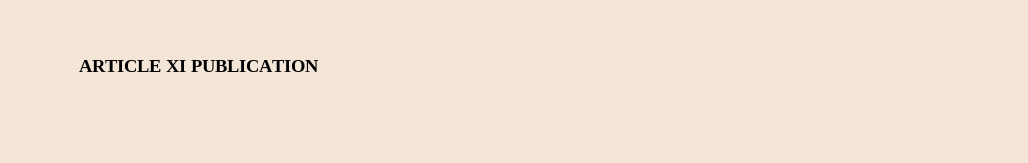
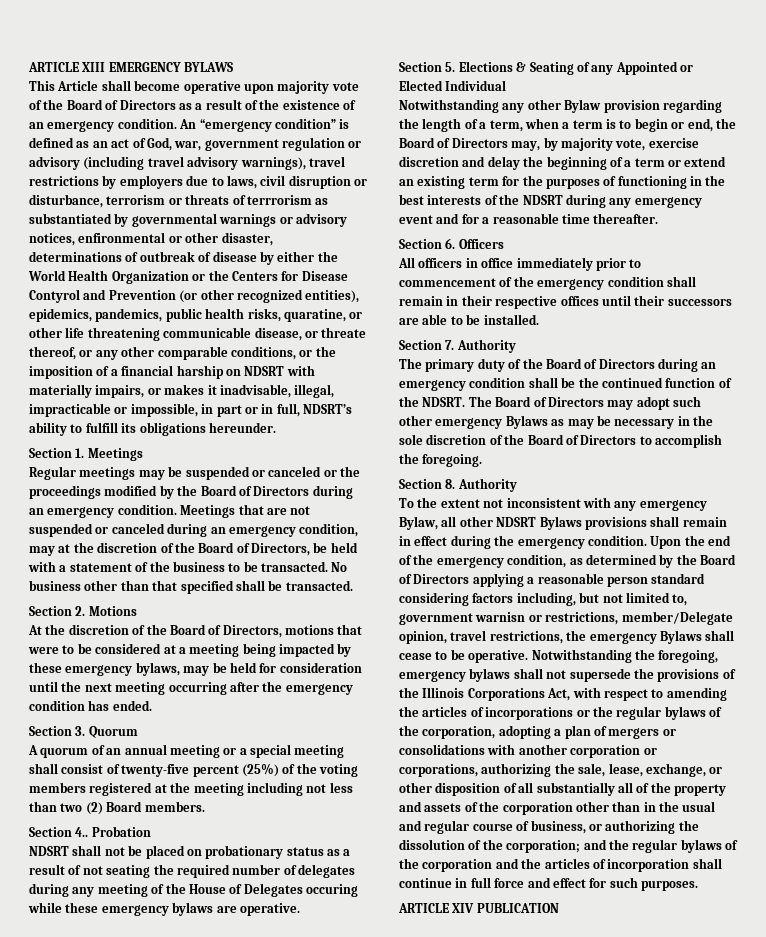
- ARTICLE XI PUBLICATION
+ ARTICLE XIII EMERGENCY BYLAWS
+ This Article shall become operative upon majority vote of the Board of Directors as a result of the existence of an emergency condition. An “emergency condition” is defined as an act of God, war, government regulation or advisory (including travel advisory warnings), travel restrictions by employers due to laws, civil disruption or disturbance, terrorism or threats of terrrorism as substantiated by governmental warnings or advisory notices, enfironmental or other disaster, determinations of outbreak of disease by either the World Health Organization or the Centers for Disease Contyrol and Prevention (or other recognized entities), epidemics, pandemics, public health risks, quaratine, or other life threatening communicable disease, or threate thereof, or any other comparable conditions, or the imposition of a financial harship on NDSRT with materially impairs, or makes it inadvisable, illegal, impracticable or impossible, in part or in full, NDSRT’s ability to fulfill its obligations hereunder.
+ Section 1. Meetings
+ Regular meetings may be suspended or canceled or the proceedings modified by the Board of Directors during an emergency condition. Meetings that are not suspended or canceled during an emergency condition, may at the discretion of the Board of Directors, be held with a statement of the business to be transacted. No business other than that specified shall be transacted.
+ Section 2. Motions
+ At the discretion of the Board of Directors, motions that were to be considered at a meeting being impacted by these emergency bylaws, may be held for consideration until the next meeting occurring after the emergency condition has ended.
+ Section 3. Quorum
+ A quorum of an annual meeting or a special meeting shall consist of twenty-five percent (25%) of the voting members registered at the meeting including not less than two (2) Board members.
+ Section 4.. Probation
+ NDSRT shall not be placed on probationary status as a result of not seating the required number of delegates during any meeting of the House of Delegates occuring while these emergency bylaws are operative.
+ Section 5. Elections & Seating of any Appointed or Elected Individual
+ Notwithstanding any other Bylaw provision regarding the length of a term, when a term is to begin or end, the Board of Directors may, by majority vote, exercise discretion and delay the beginning of a term or extend an existing term for the purposes of functioning in the best interests of the NDSRT during any emergency event and for a reasonable time thereafter.
+ Section 6. Officers
+ All officers in office immediately prior to commencement of the emergency condition shall remain in their respective offices until their successors are able to be installed.
+ Section 7. Authority
+ The primary duty of the Board of Directors during an emergency condition shall be the continued function of the NDSRT. The Board of Directors may adopt such other emergency Bylaws as may be necessary in the sole discretion of the Board of Directors to accomplish the foregoing.
+ Section 8. Authority
+ To the extent not inconsistent with any emergency Bylaw, all other NDSRT Bylaws provisions shall remain in effect during the emergency condition. Upon the end of the emergency condition, as determined by the Board of Directors applying a reasonable person standard considering factors including, but not limited to, government warnisn or restrictions, member/Delegate opinion, travel restrictions, the emergency Bylaws shall cease to be operative. Notwithstanding the foregoing, emergency bylaws shall not supersede the provisions of the Illinois Corporations Act, with respect to amending the articles of incorporations or the regular bylaws of the corporation, adopting a plan of mergers or consolidations with another corporation or corporations, authorizing the sale, lease, exchange, or other disposition of all substantially all of the property and assets of the corporation other than in the usual and regular course of business, or authorizing the dissolution of the corporation; and the regular bylaws of the corporation and the articles of incorporation shall continue in full force and effect for such purposes.
+ ARTICLE XIV PUBLICATION

